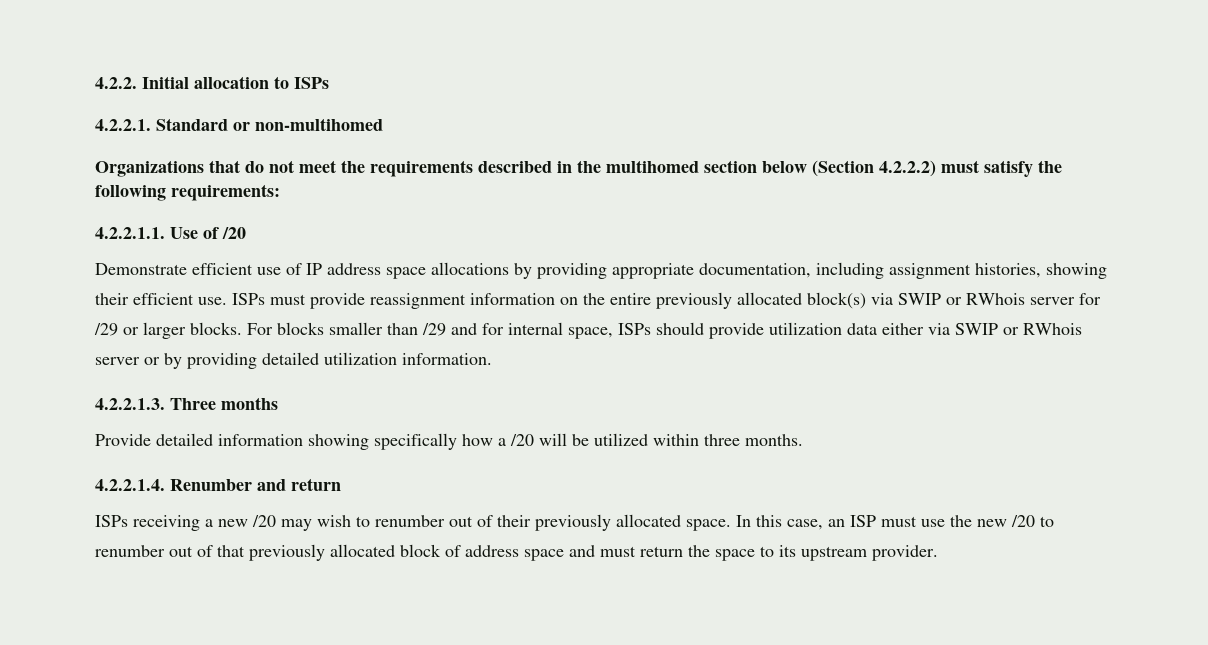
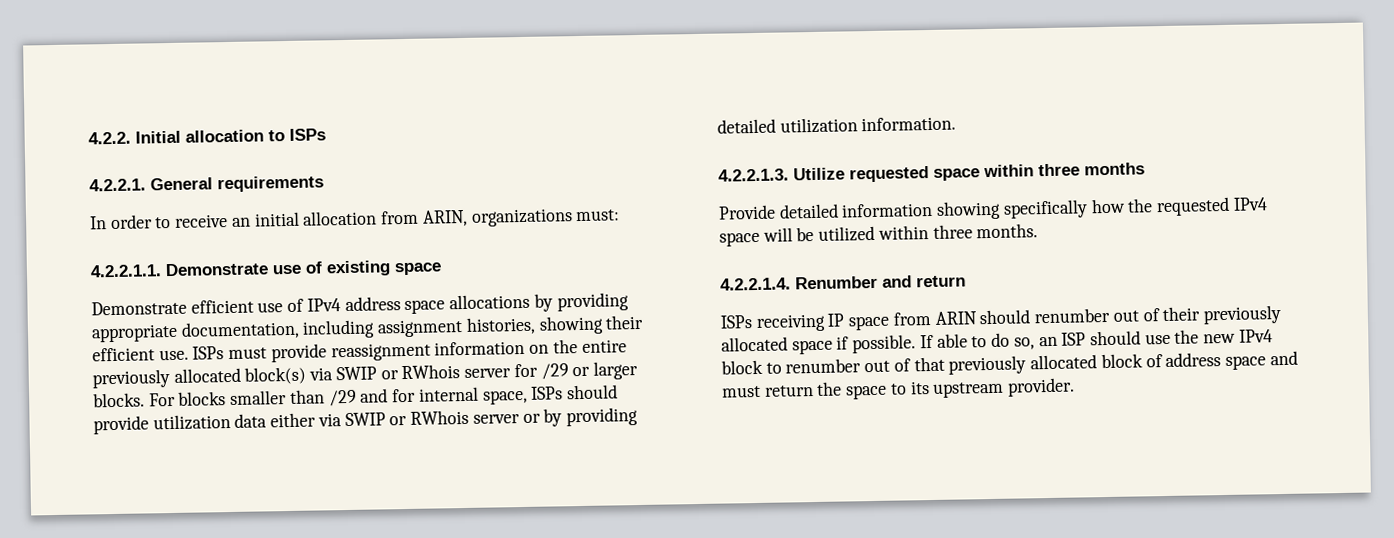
- 4.2.2.1. Standard or non-multihomed
- Organizations that do not meet the requirements described in the multihomed section below (Section 4.2.2.2) must satisfy the following requirements:
- 4.2.2.1.1. Use of /20
+ 4.2.2.1. General requirements
+ In order to receive an initial allocation from ARIN, organizations must:
+ 4.2.2.1.1. Demonstrate use of existing space
- Demonstrate efficient use of IP address space allocations by providing appropriate documentation, including assignment histories, showing their efficient use.
+ Demonstrate efficient use of IPv4 address space allocations by providing appropriate documentation, including assignment histories, showing their efficient use.
- 4.2.2.1.3. Three months
+ 4.2.2.1.3. Utilize requested space within three months
- Provide detailed information showing specifically how a /20 will be utilized within three months.
+ Provide detailed information showing specifically how the requested IPv4 space will be utilized within three months.
- ISPs receiving a new /20 may wish to renumber out of their previously allocated space. In this case, an ISP must use the new /20 to renumber out of that previously allocated block of address space and must return the space to its upstream provider.
+ ISPs receiving IP space from ARIN should renumber out of their previously allocated space if possible. If able to do so, an ISP should use the new IPv4 block to renumber out of that previously allocated block of address space and must return the space to its upstream provider.

